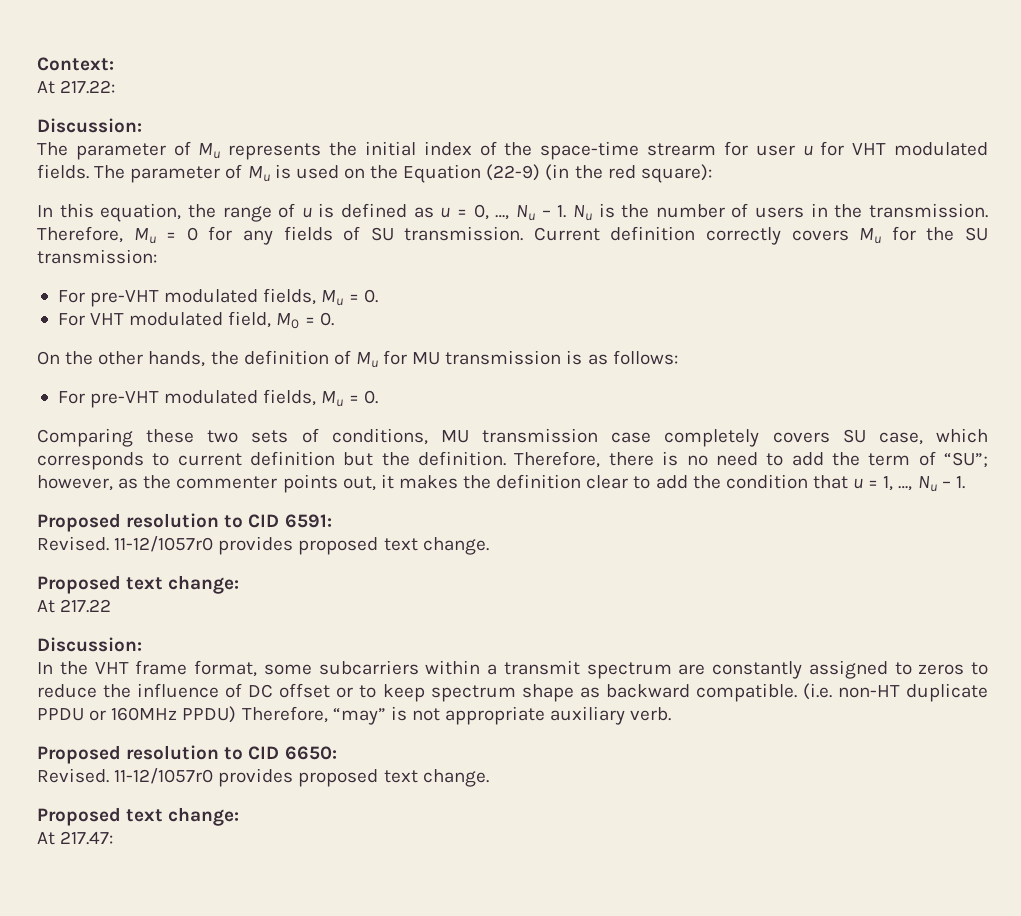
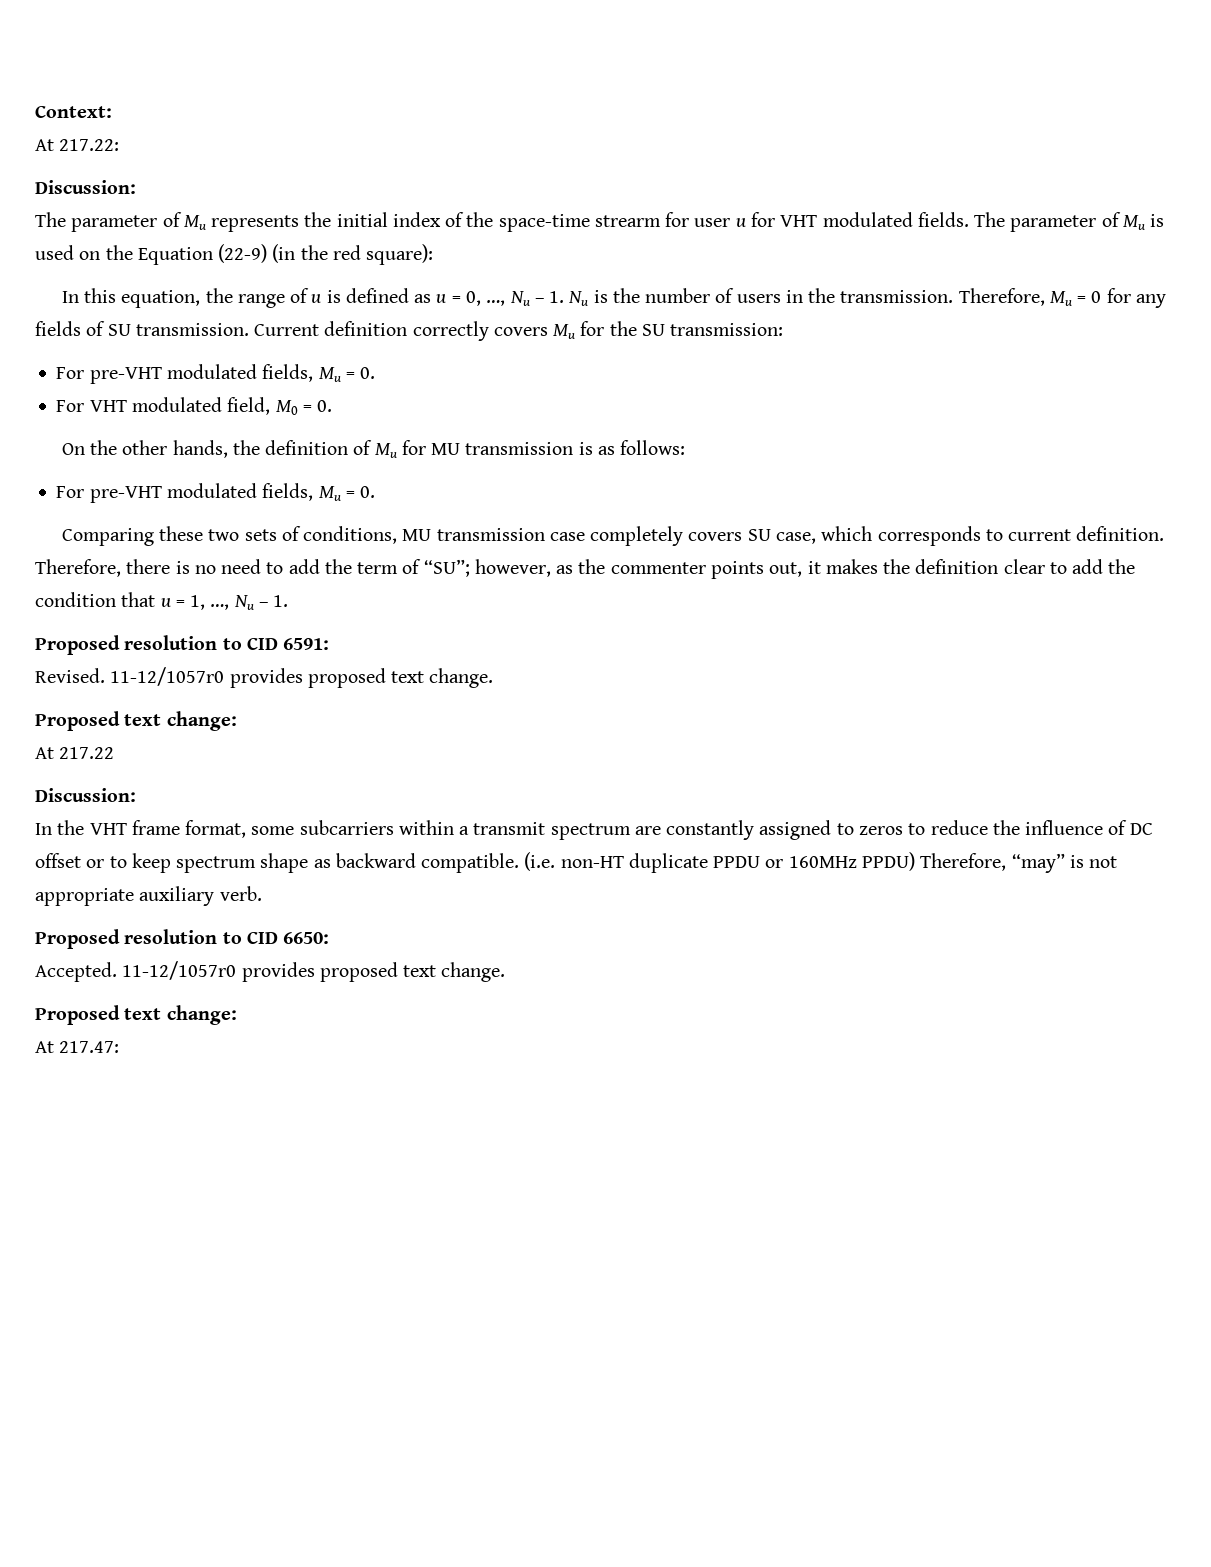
- Comparing these two sets of conditions, MU transmission case completely covers SU case, which corresponds to current definition but the definition.
+ Comparing these two sets of conditions, MU transmission case completely covers SU case, which corresponds to current definition.
  Proposed resolution to CID 6650:
- Revised.
+ Accepted.

